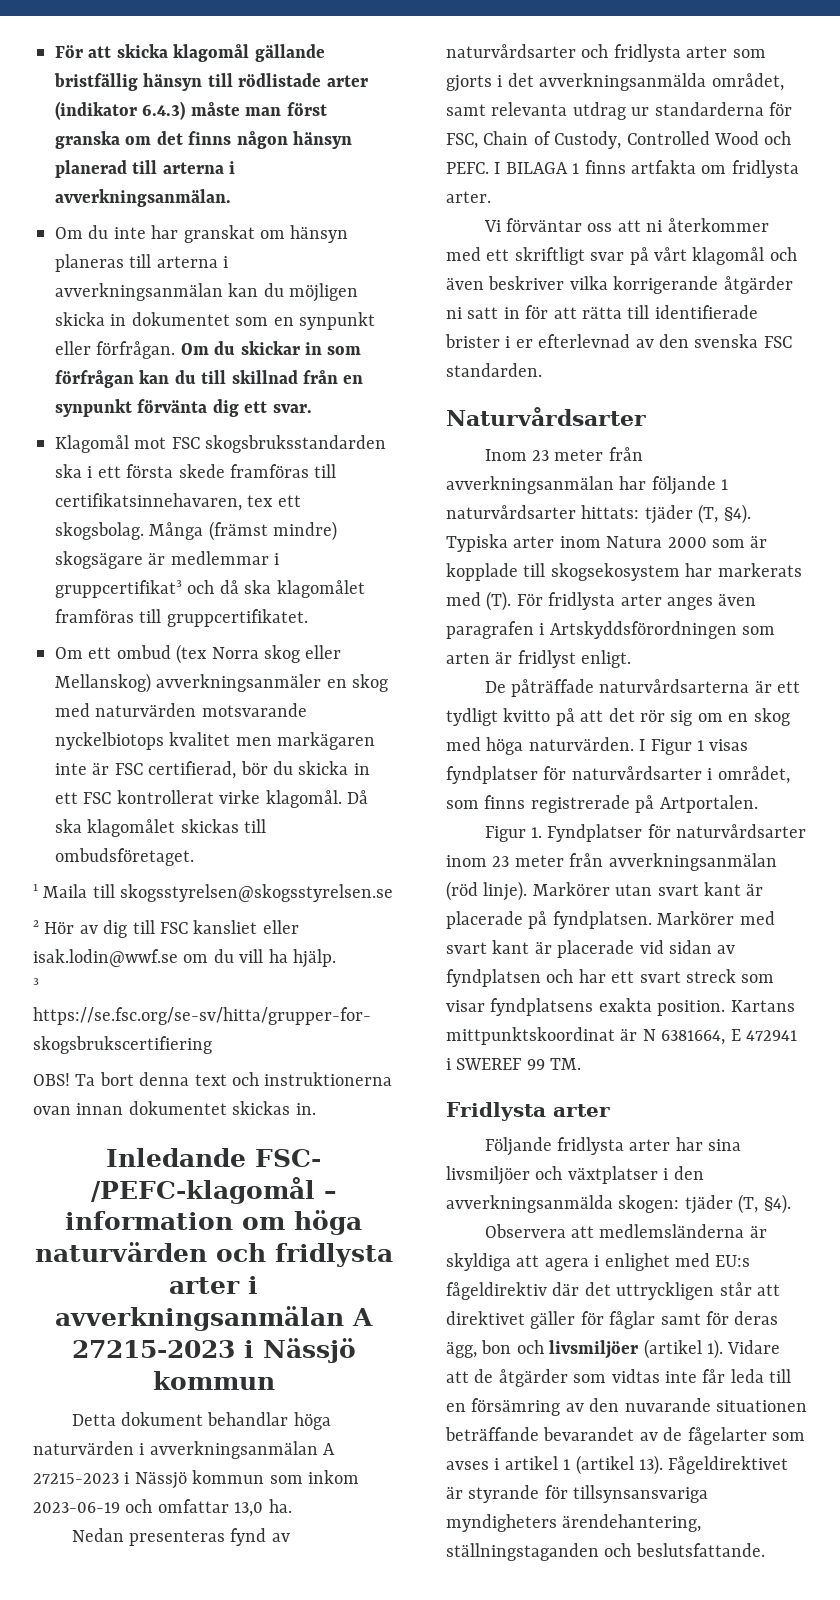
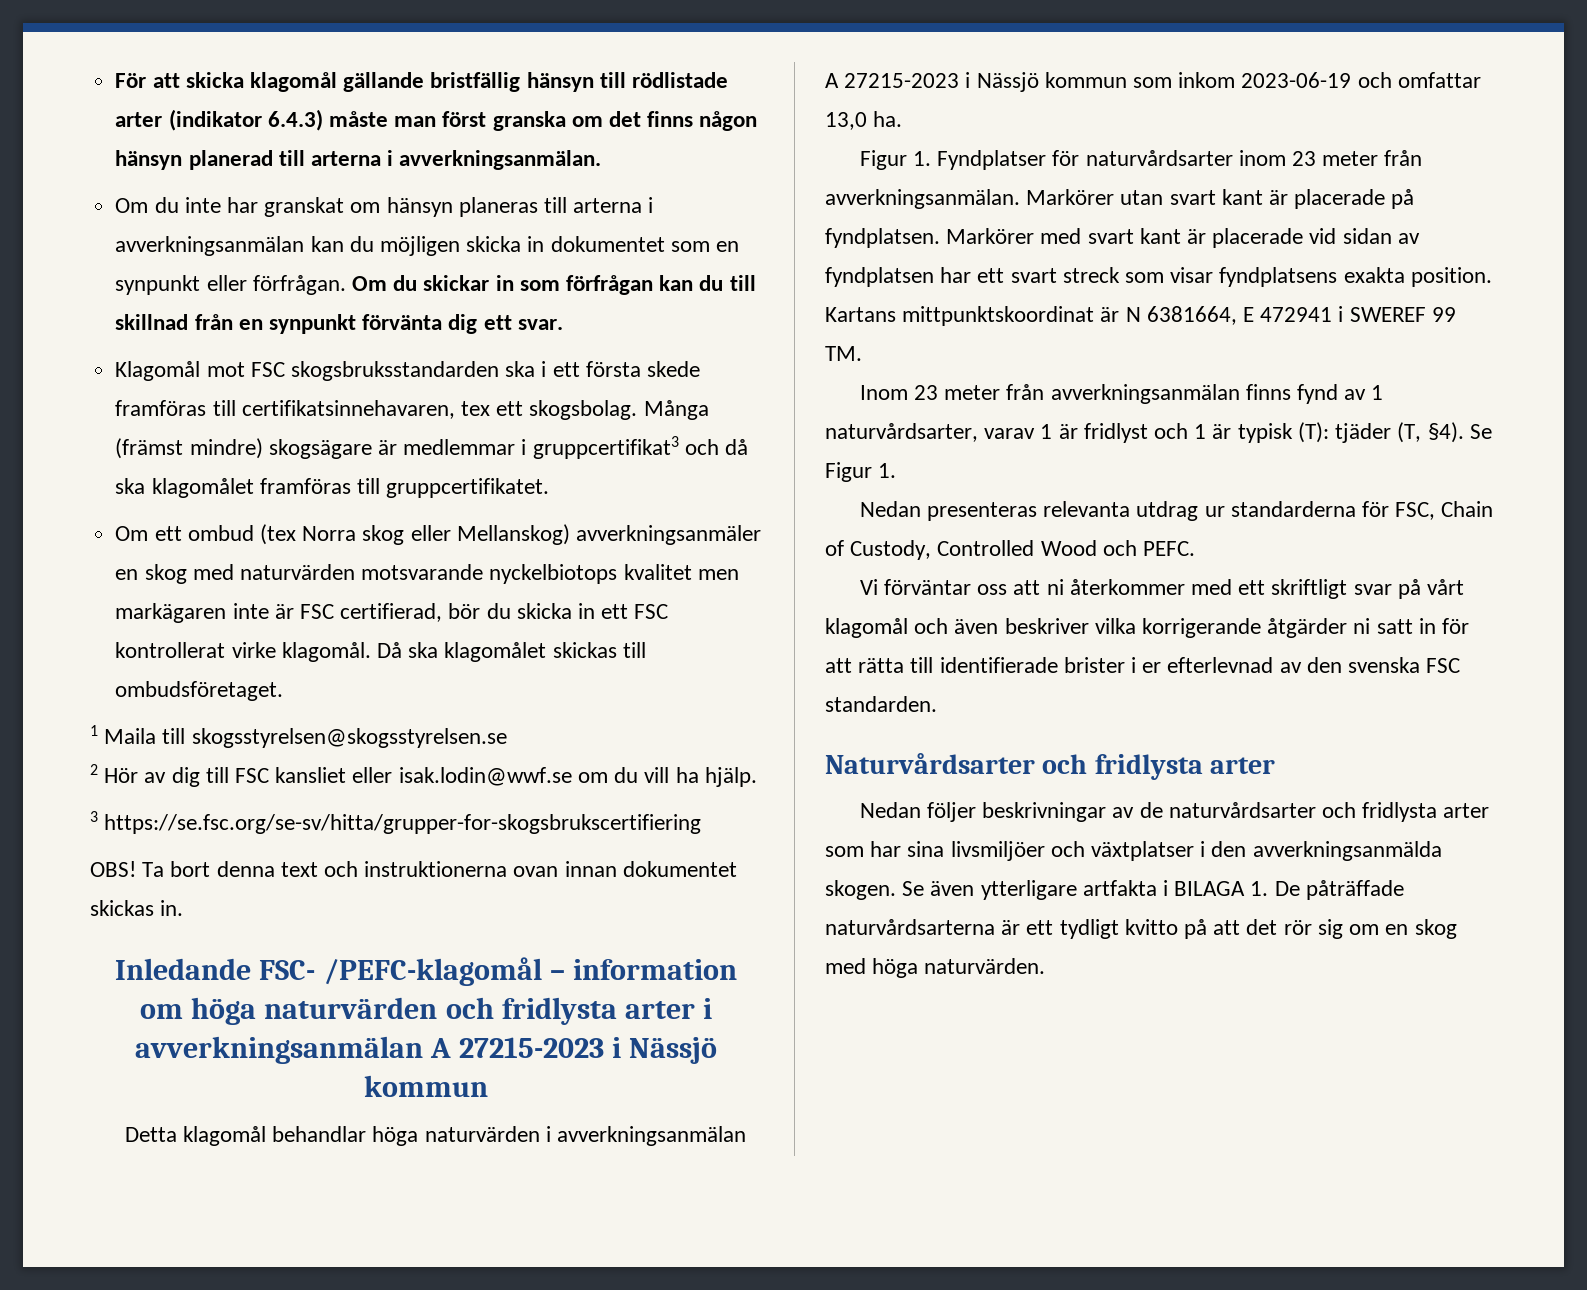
- Detta dokument behandlar höga naturvärden i avverkningsanmälan A 27215-2023 i Nässjö kommun som inkom 2023-06-19 och omfattar 13,0 ha.
+ Detta klagomål behandlar höga naturvärden i avverkningsanmälan A 27215-2023 i Nässjö kommun som inkom 2023-06-19 och omfattar 13,0 ha.
- Nedan presenteras fynd av naturvårdsarter och fridlysta arter som gjorts i det avverkningsanmälda området, samt relevanta utdrag ur standarderna för FSC, Chain of Custody, Controlled Wood och PEFC. I BILAGA 1 finns artfakta om fridlysta arter.
+ Figur 1. Fyndplatser för naturvårdsarter inom 23 meter från avverkningsanmälan. Markörer utan svart kant är placerade på fyndplatsen. Markörer med svart kant är placerade vid sidan av fyndplatsen har ett svart streck som visar fyndplatsens exakta position. Kartans mittpunktskoordinat är N 6381664, E 472941 i SWEREF 99 TM.
+ Inom 23 meter från avverkningsanmälan finns fynd av 1 naturvårdsarter, varav 1 är fridlyst och 1 är typisk (T): tjäder (T, §4). Se Figur 1.
+ Nedan presenteras relevanta utdrag ur standarderna för FSC, Chain of Custody, Controlled Wood och PEFC.
- Naturvårdsarter
- Inom 23 meter från avverkningsanmälan har följande 1 naturvårdsarter hittats: tjäder (T, §4). Typiska arter inom Natura 2000 som är kopplade till skogsekosystem har markerats med (T). För fridlysta arter anges även paragrafen i Artskyddsförordningen som arten är fridlyst enligt.
- De påträffade naturvårdsarterna är ett tydligt kvitto på att det rör sig om en skog med höga naturvärden. I Figur 1 visas fyndplatser för naturvårdsarter i området, som finns registrerade på Artportalen.
- Figur 1. Fyndplatser för naturvårdsarter inom 23 meter från avverkningsanmälan (röd linje). Markörer utan svart kant är placerade på fyndplatsen. Markörer med svart kant är placerade vid sidan av fyndplatsen och har ett svart streck som visar fyndplatsens exakta position. Kartans mittpunktskoordinat är N 6381664, E 472941 i SWEREF 99 TM.
- Fridlysta arter
- Följande fridlysta arter har sina livsmiljöer och växtplatser i den avverkningsanmälda skogen: tjäder (T, §4).
- Observera att medlemsländerna är skyldiga att agera i enlighet med EU:s fågeldirektiv där det uttryckligen står att direktivet gäller för fåglar samt för deras ägg, bon och livsmiljöer (artikel 1). Vidare att de åtgärder som vidtas inte får leda till en försämring av den nuvarande situationen beträffande bevarandet av de fågelarter som avses i artikel 1 (artikel 13). Fågeldirektivet är styrande för tillsynsansvariga myndigheters ärendehantering, ställningstaganden och beslutsfattande.
+ Naturvårdsarter och fridlysta arter
+ Nedan följer beskrivningar av de naturvårdsarter och fridlysta arter som har sina livsmiljöer och växtplatser i den avverkningsanmälda skogen. Se även ytterligare artfakta i BILAGA 1. De påträffade naturvårdsarterna är ett tydligt kvitto på att det rör sig om en skog med höga naturvärden.

